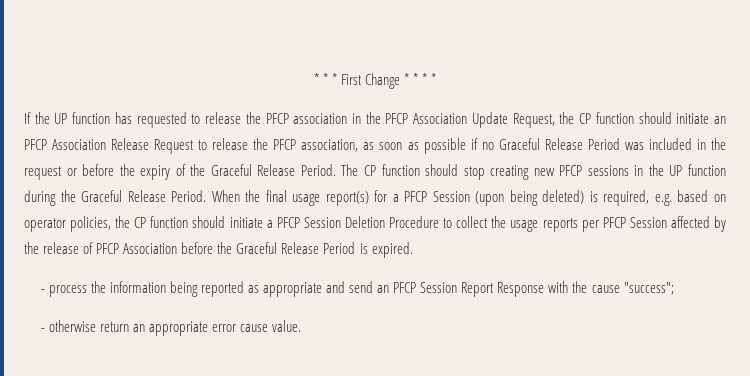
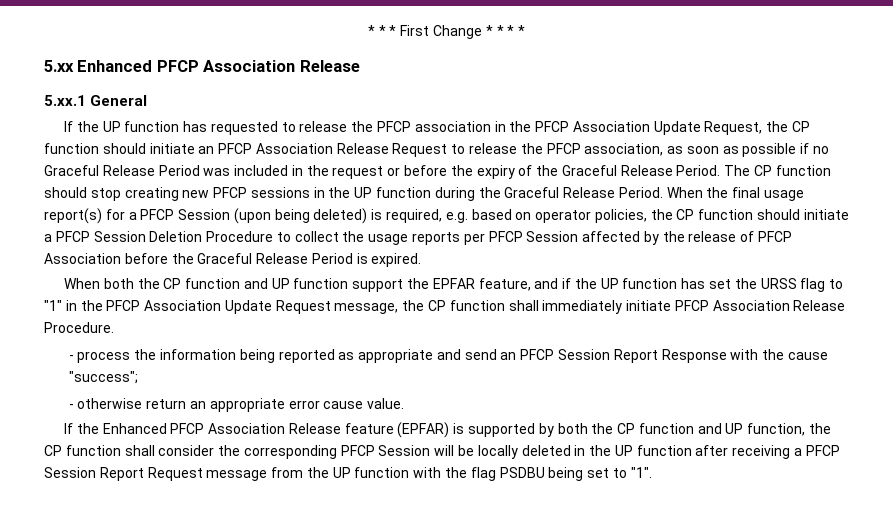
+ 5.xx Enhanced PFCP Association Release
+ 5.xx.1 General
+ When both the CP function and UP function support the EPFAR feature, and if the UP function has set the URSS flag to "1" in the PFCP Association Update Request message, the CP function shall immediately initiate PFCP Association Release Procedure.
+ If the Enhanced PFCP Association Release feature (EPFAR) is supported by both the CP function and UP function, the CP function shall consider the corresponding PFCP Session will be locally deleted in the UP function after receiving a PFCP Session Report Request message from the UP function with the flag PSDBU being set to "1".

